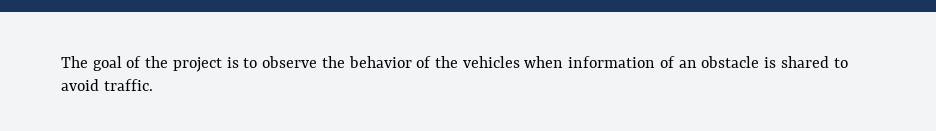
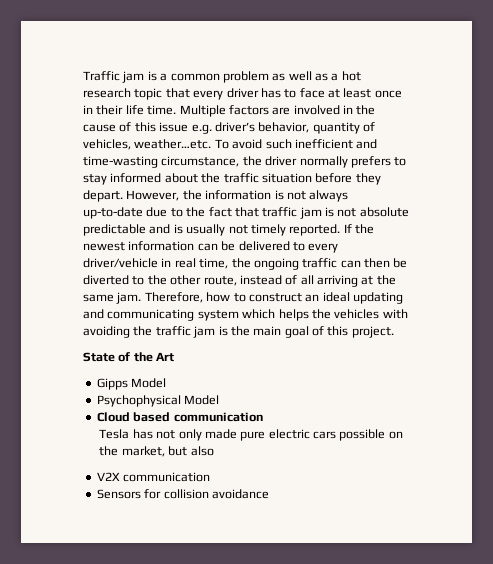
- The goal of the project is to observe the behavior of the vehicles when information of an obstacle is shared to avoid traffic.
+ Traffic jam is a common problem as well as a hot research topic that every driver has to face at least once in their life time. Multiple factors are involved in the cause of this issue e.g. driver’s behavior, quantity of vehicles, weather…etc. To avoid such inefficient and time-wasting circumstance, the driver normally prefers to stay informed about the traffic situation before they depart. However, the information is not always up-to-date due to the fact that traffic jam is not absolute predictable and is usually not timely reported. If the newest information can be delivered to every driver/vehicle in real time, the ongoing traffic can then be diverted to the other route, instead of all arriving at the same jam. Therefore, how to construct an ideal updating and communicating system which helps the vehicles with avoiding the traffic jam is the main goal of this project.
+ State of the Art
+ Gipps Model
+ Psychophysical Model
+ Cloud based communication
+ Tesla has not only made pure electric cars possible on the market, but also
+ V2X communication
+ Sensors for collision avoidance

